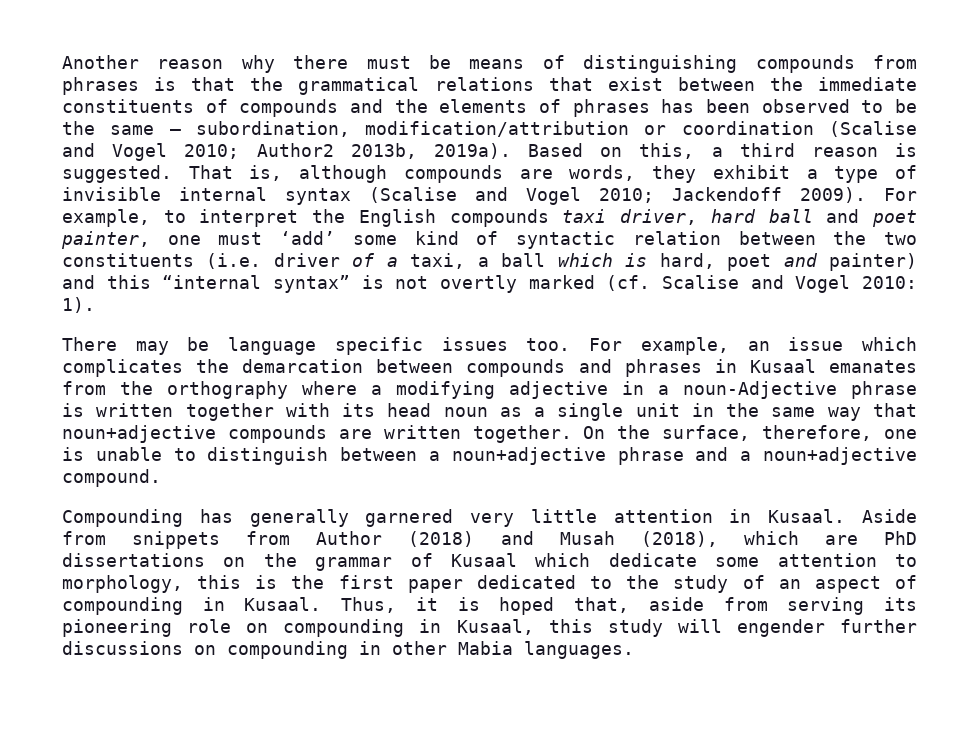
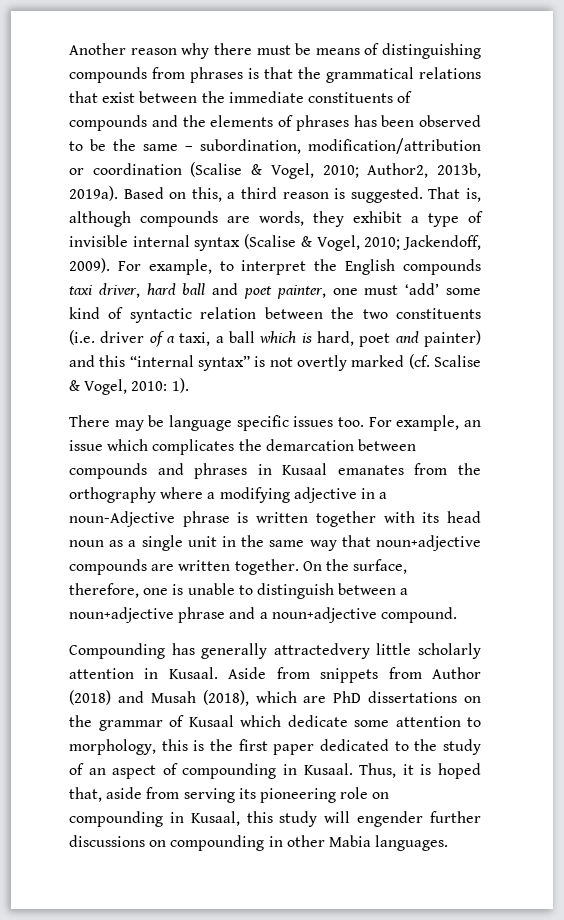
- Another reason why there must be means of distinguishing compounds from phrases is that the grammatical relations that exist between the immediate constituents of compounds and the elements of phrases has been observed to be the same – subordination, modification/attribution or coordination (Scalise and Vogel 2010; Author2 2013b, 2019a).
+ Another reason why there must be means of distinguishing compounds from phrases is that the grammatical relations that exist between the immediate constituents of compounds and the elements of phrases has been observed to be the same – subordination, modification/attribution or coordination (Scalise & Vogel, 2010; Author2, 2013b, 2019a).
- That is, although compounds are words, they exhibit a type of invisible internal syntax (Scalise and Vogel 2010; Jackendoff 2009).
+ That is, although compounds are words, they exhibit a type of invisible internal syntax (Scalise & Vogel, 2010; Jackendoff, 2009).
- For example, to interpret the English compounds taxi driver, hard ball and poet painter, one must ‘add’ some kind of syntactic relation between the two constituents (i.e. driver of a taxi, a ball which is hard, poet and painter) and this “internal syntax” is not overtly marked (cf. Scalise and Vogel 2010: 1).
+ For example, to interpret the English compounds taxi driver, hard ball and poet painter, one must ‘add’ some kind of syntactic relation between the two constituents (i.e. driver of a taxi, a ball which is hard, poet and painter) and this “internal syntax” is not overtly marked (cf. Scalise & Vogel, 2010: 1).
- Compounding has generally garnered very little attention in Kusaal.
+ Compounding has generally attractedvery little scholarly attention in Kusaal.

